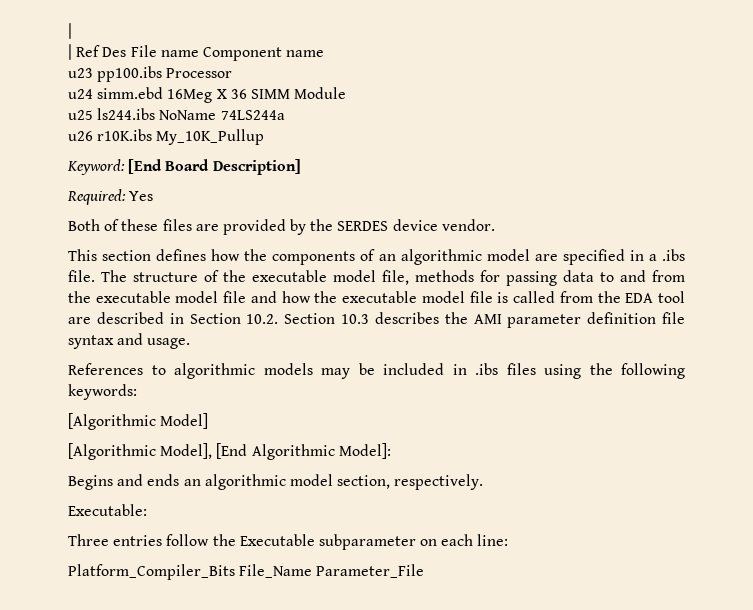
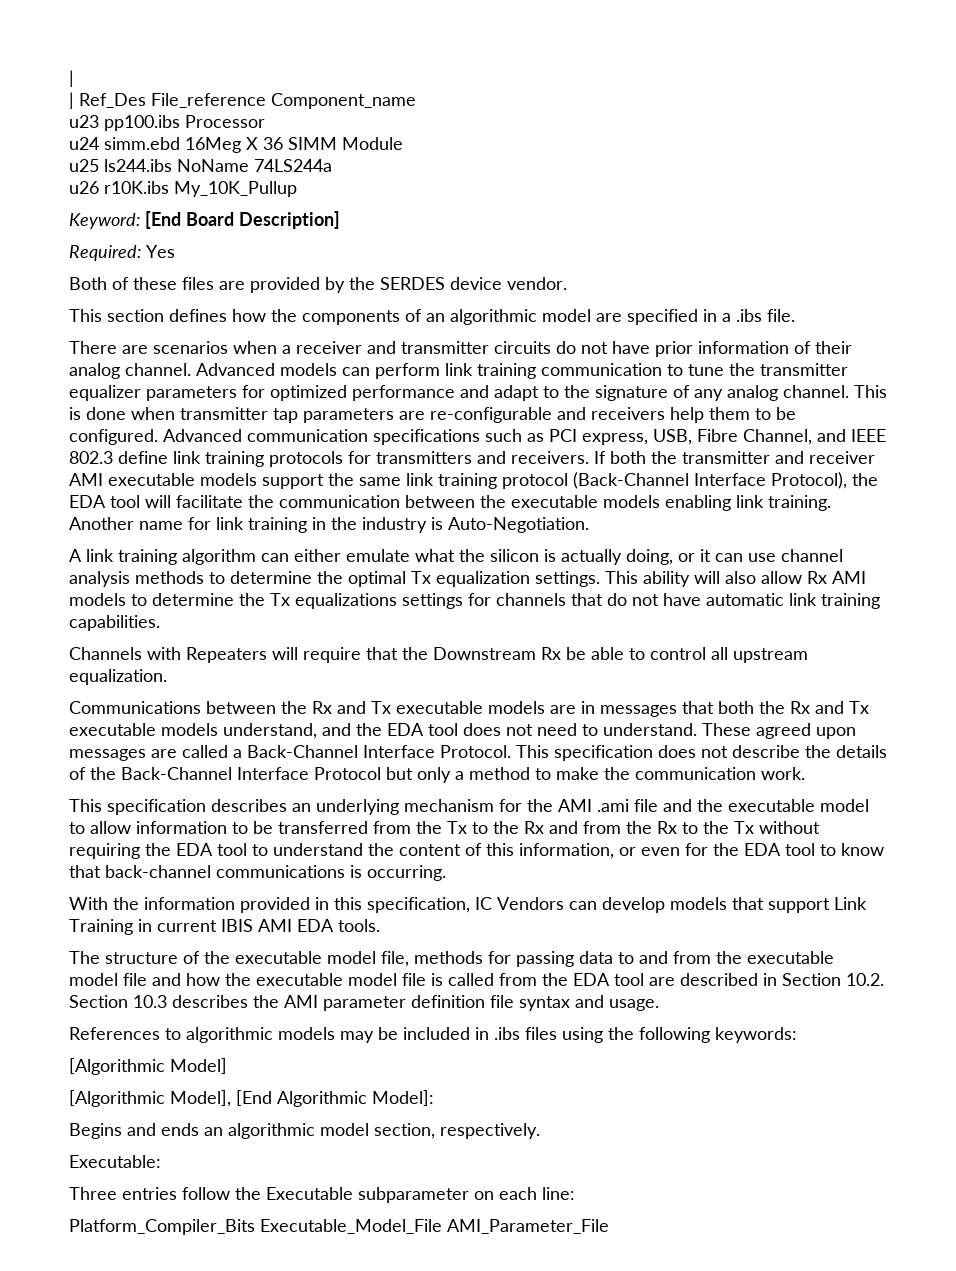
- | Ref Des File name Component name
+ | Ref_Des File_reference Component_name
- This section defines how the components of an algorithmic model are specified in a .ibs file. The structure of the executable model file, methods for passing data to and from the executable model file and how the executable model file is called from the EDA tool are described in Section 10.2. Section 10.3 describes the AMI parameter definition file syntax and usage.
+ This section defines how the components of an algorithmic model are specified in a .ibs file.
+ There are scenarios when a receiver and transmitter circuits do not have prior information of their analog channel. Advanced models can perform link training communication to tune the transmitter equalizer parameters for optimized performance and adapt to the signature of any analog channel. This is done when transmitter tap parameters are re-configurable and receivers help them to be configured. Advanced communication specifications such as PCI express, USB, Fibre Channel, and IEEE 802.3 define link training protocols for transmitters and receivers. If both the transmitter and receiver AMI executable models support the same link training protocol (Back-Channel Interface Protocol), the EDA tool will facilitate the communication between the executable models enabling link training. Another name for link training in the industry is Auto-Negotiation.
+ A link training algorithm can either emulate what the silicon is actually doing, or it can use channel analysis methods to determine the optimal Tx equalization settings. This ability will also allow Rx AMI models to determine the Tx equalizations settings for channels that do not have automatic link training capabilities.
+ Channels with Repeaters will require that the Downstream Rx be able to control all upstream equalization.
+ Communications between the Rx and Tx executable models are in messages that both the Rx and Tx executable models understand, and the EDA tool does not need to understand. These agreed upon messages are called a Back-Channel Interface Protocol. This specification does not describe the details of the Back-Channel Interface Protocol but only a method to make the communication work.
+ This specification describes an underlying mechanism for the AMI .ami file and the executable model to allow information to be transferred from the Tx to the Rx and from the Rx to the Tx without requiring the EDA tool to understand the content of this information, or even for the EDA tool to know that back-channel communications is occurring.
+ With the information provided in this specification, IC Vendors can develop models that support Link Training in current IBIS AMI EDA tools.
+ The structure of the executable model file, methods for passing data to and from the executable model file and how the executable model file is called from the EDA tool are described in Section 10.2. Section 10.3 describes the AMI parameter definition file syntax and usage.
- Platform_Compiler_Bits File_Name Parameter_File
+ Platform_Compiler_Bits Executable_Model_File AMI_Parameter_File

